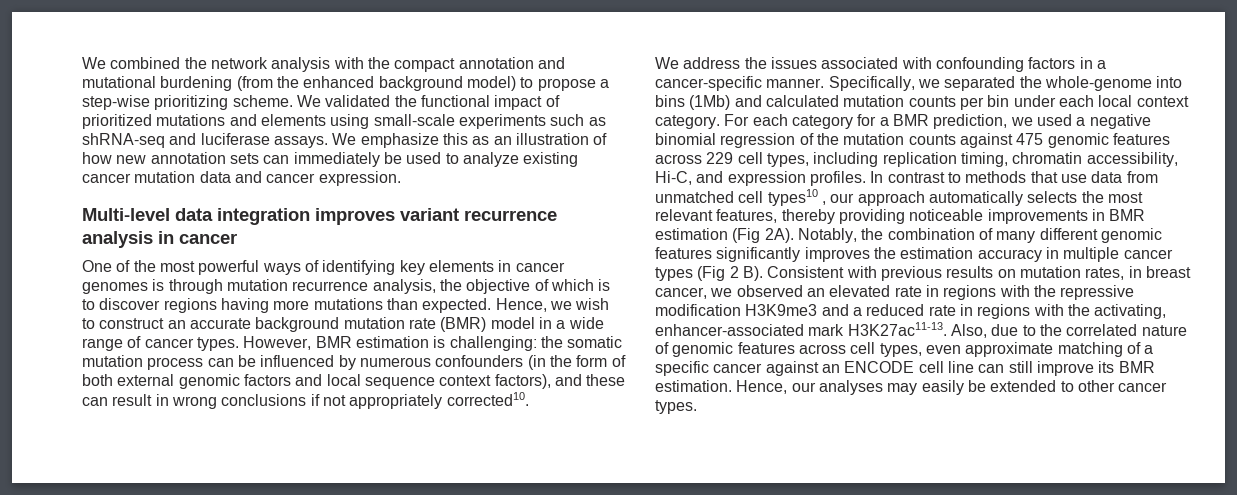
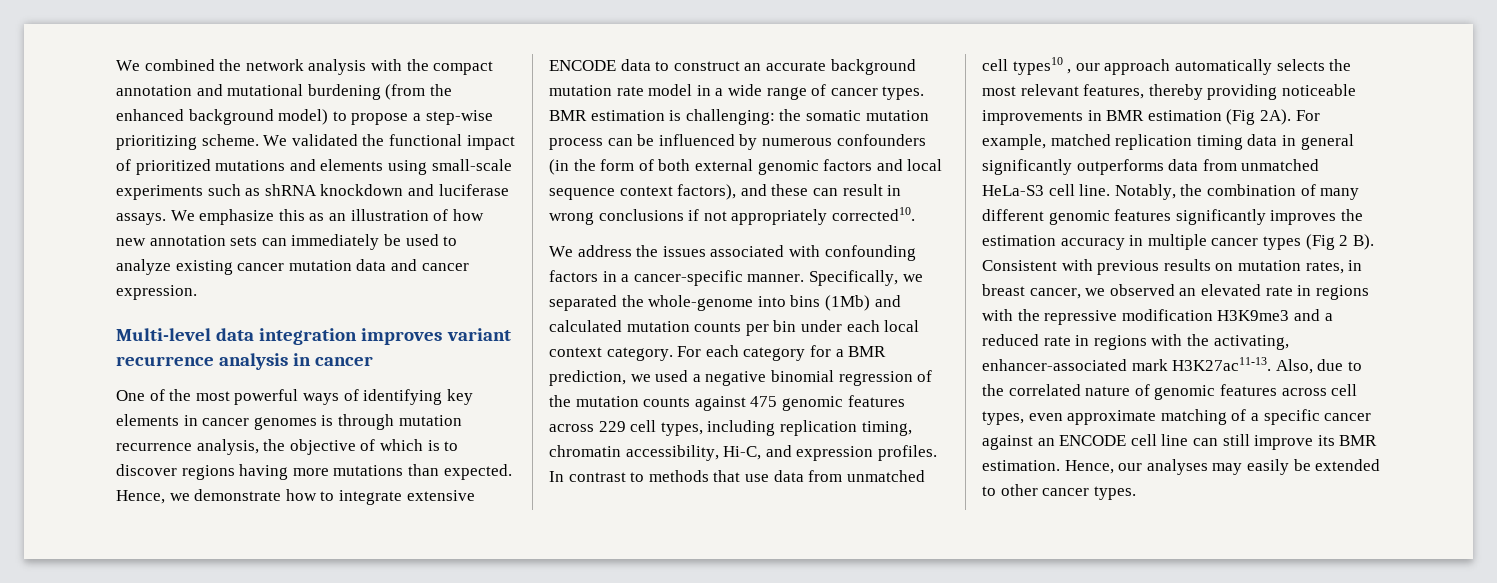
- We validated the functional impact of prioritized mutations and elements using small-scale experiments such as shRNA-seq and luciferase assays.
+ We validated the functional impact of prioritized mutations and elements using small-scale experiments such as shRNA knockdown and luciferase assays.
- Hence, we wish to construct an accurate background mutation rate (BMR) model in a wide range of cancer types.
+ Hence, we demonstrate how to integrate extensive ENCODE data to construct an accurate background mutation rate model in a wide range of cancer types.
- However, BMR estimation is challenging: the somatic mutation process can be influenced by numerous confounders (in the form of both external genomic factors and local sequence context factors), and these can result in wrong conclusions if not appropriately corrected10.
+ BMR estimation is challenging: the somatic mutation process can be influenced by numerous confounders (in the form of both external genomic factors and local sequence context factors), and these can result in wrong conclusions if not appropriately corrected10.
+ For example, matched replication timing data in general significantly outperforms data from unmatched HeLa-S3 cell line.

